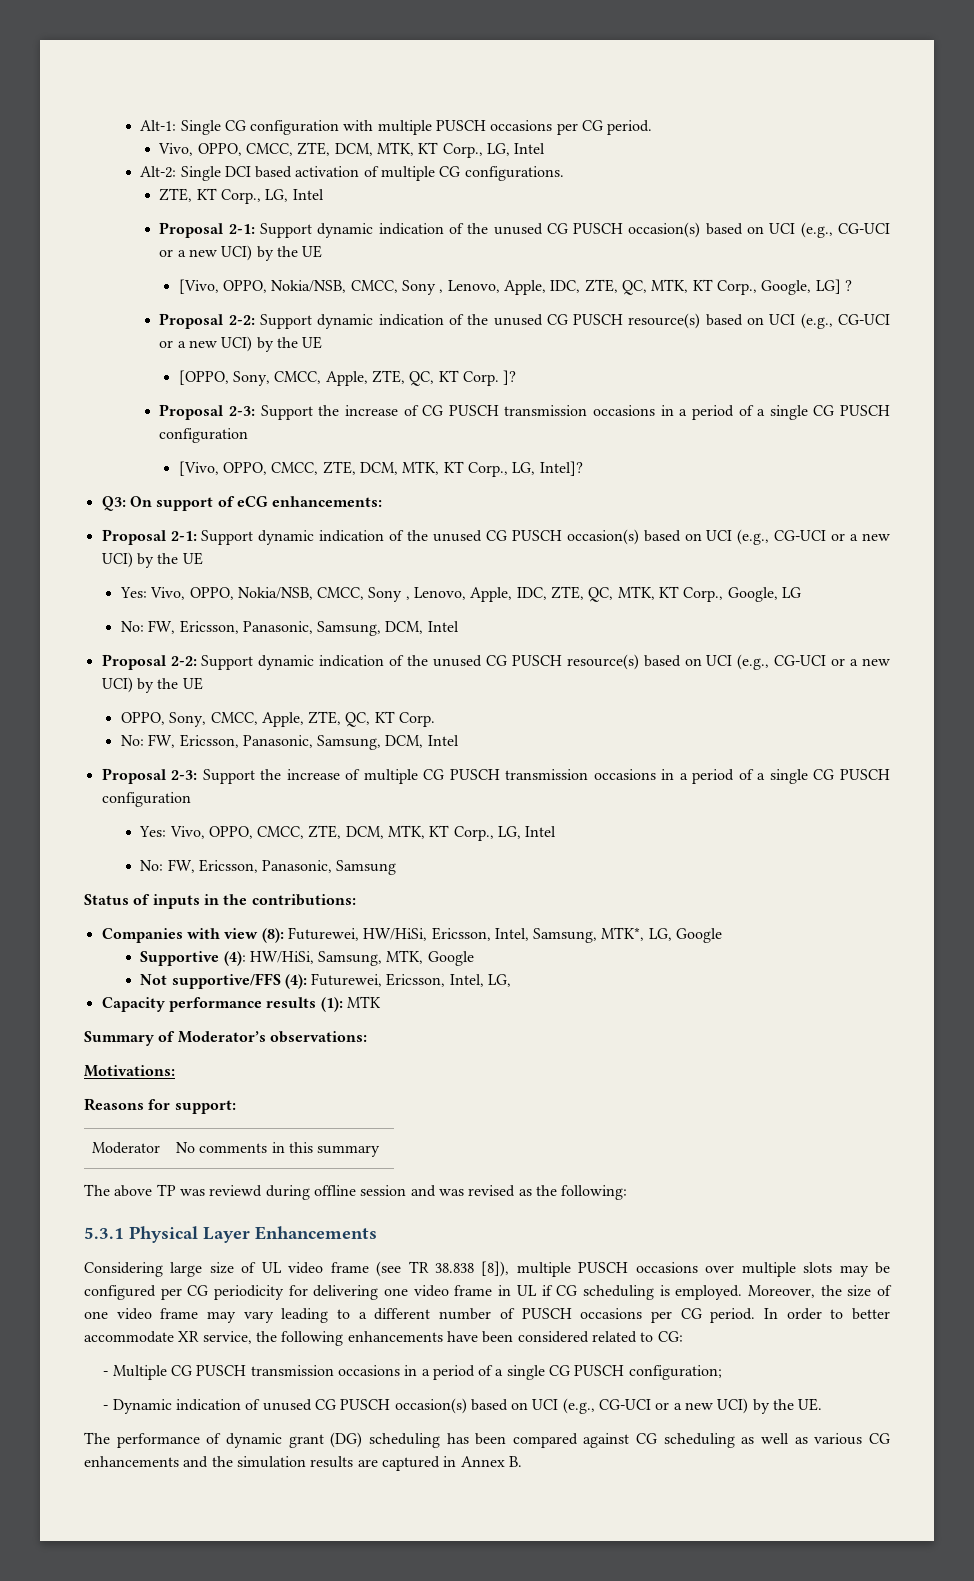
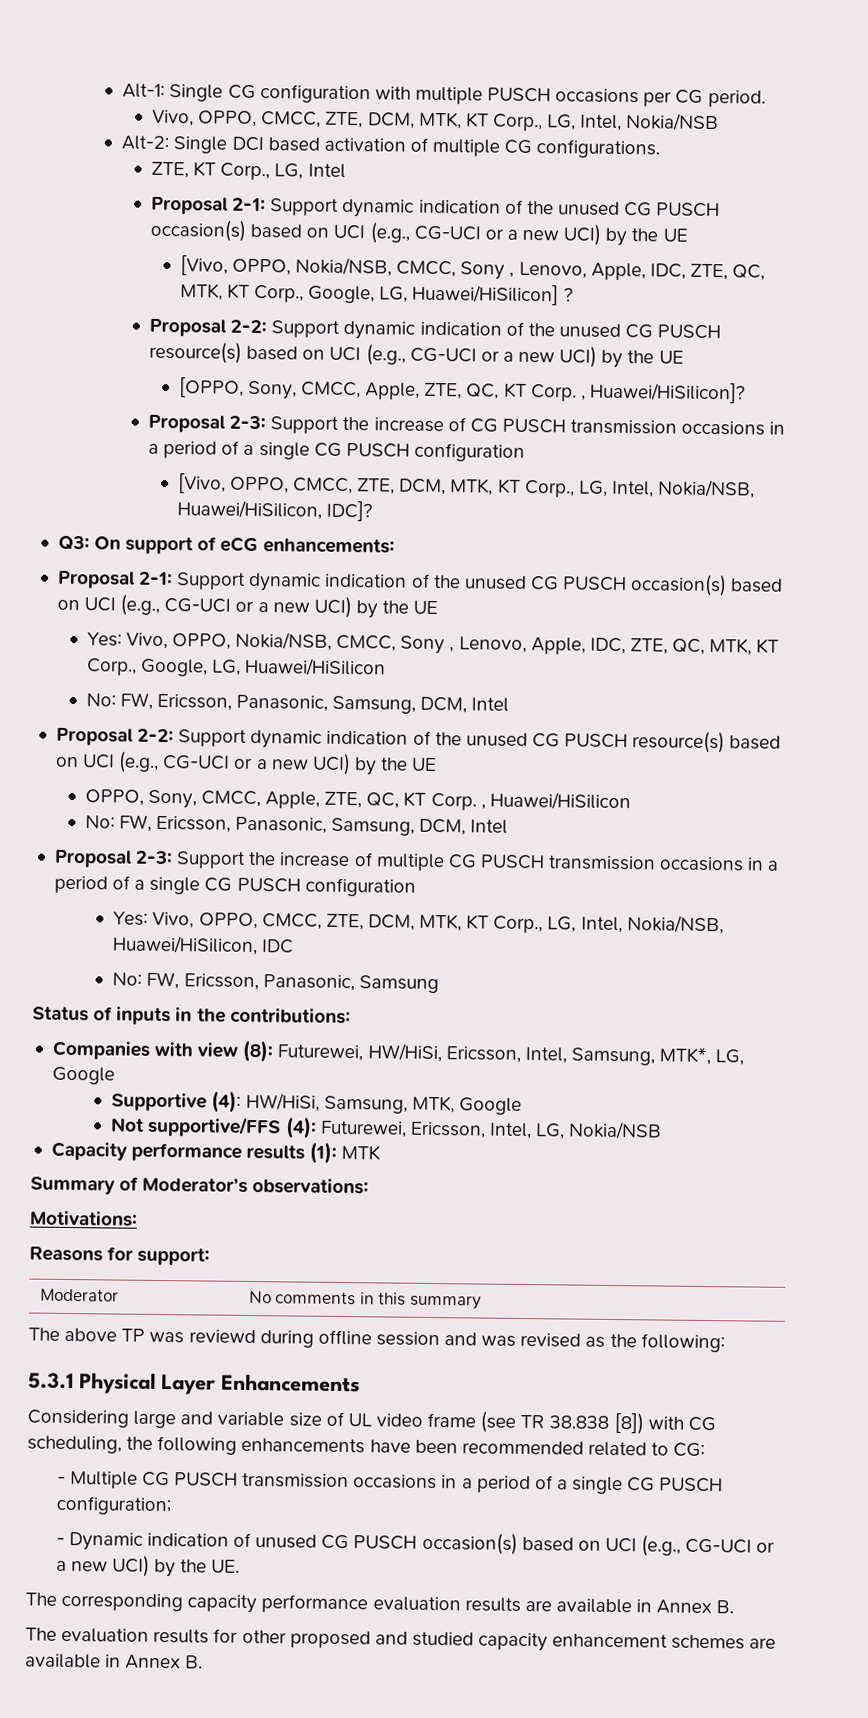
  Alt-1: Single CG configuration with multiple PUSCH occasions per CG period.
- Vivo, OPPO, CMCC, ZTE, DCM, MTK, KT Corp., LG, Intel
+ Vivo, OPPO, CMCC, ZTE, DCM, MTK, KT Corp., LG, Intel, Nokia/NSB
- [Vivo, OPPO, Nokia/NSB, CMCC, Sony , Lenovo, Apple, IDC, ZTE, QC, MTK, KT Corp., Google, LG] ?
+ [Vivo, OPPO, Nokia/NSB, CMCC, Sony , Lenovo, Apple, IDC, ZTE, QC, MTK, KT Corp., Google, LG, Huawei/HiSilicon] ?
- [OPPO, Sony, CMCC, Apple, ZTE, QC, KT Corp. ]?
+ [OPPO, Sony, CMCC, Apple, ZTE, QC, KT Corp. , Huawei/HiSilicon]?
- [Vivo, OPPO, CMCC, ZTE, DCM, MTK, KT Corp., LG, Intel]?
+ [Vivo, OPPO, CMCC, ZTE, DCM, MTK, KT Corp., LG, Intel, Nokia/NSB, Huawei/HiSilicon, IDC]?
- Yes: Vivo, OPPO, Nokia/NSB, CMCC, Sony , Lenovo, Apple, IDC, ZTE, QC, MTK, KT Corp., Google, LG
+ Yes: Vivo, OPPO, Nokia/NSB, CMCC, Sony , Lenovo, Apple, IDC, ZTE, QC, MTK, KT Corp., Google, LG, Huawei/HiSilicon
- OPPO, Sony, CMCC, Apple, ZTE, QC, KT Corp.
+ OPPO, Sony, CMCC, Apple, ZTE, QC, KT Corp. , Huawei/HiSilicon
- Yes: Vivo, OPPO, CMCC, ZTE, DCM, MTK, KT Corp., LG, Intel
+ Yes: Vivo, OPPO, CMCC, ZTE, DCM, MTK, KT Corp., LG, Intel, Nokia/NSB, Huawei/HiSilicon, IDC
- Not supportive/FFS (4): Futurewei, Ericsson, Intel, LG,
+ Not supportive/FFS (4): Futurewei, Ericsson, Intel, LG, Nokia/NSB
- Considering large size of UL video frame (see TR 38.838 [8]), multiple PUSCH occasions over multiple slots may be configured per CG periodicity for delivering one video frame in UL if CG scheduling is employed. Moreover, the size of one video frame may vary leading to a different number of PUSCH occasions per CG period. In order to better accommodate XR service, the following enhancements have been considered related to CG:
+ Considering large and variable size of UL video frame (see TR 38.838 [8]) with CG scheduling, the following enhancements have been recommended related to CG:
- The performance of dynamic grant (DG) scheduling has been compared against CG scheduling as well as various CG enhancements and the simulation results are captured in Annex B.
+ The corresponding capacity performance evaluation results are available in Annex B.
+ The evaluation results for other proposed and studied capacity enhancement schemes are available in Annex B.

